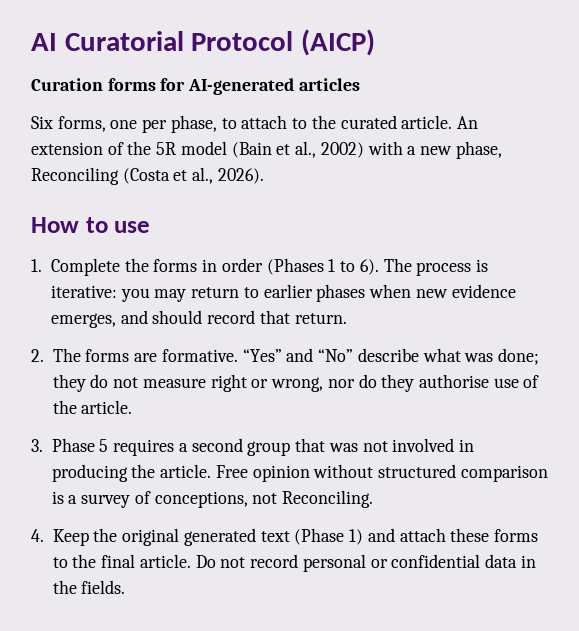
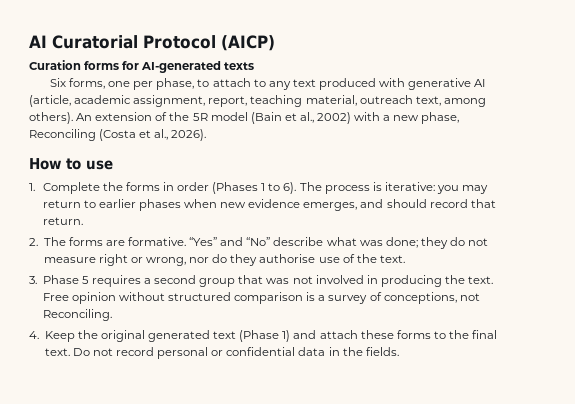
- Curation forms for AI-generated articles
+ Curation forms for AI-generated texts
- Six forms, one per phase, to attach to the curated article.
+ Six forms, one per phase, to attach to any text produced with generative AI (article, academic assignment, report, teaching material, outreach text, among others).
- “Yes” and “No” describe what was done; they do not measure right or wrong, nor do they authorise use of the article.
+ “Yes” and “No” describe what was done; they do not measure right or wrong, nor do they authorise use of the text.
- 3. Phase 5 requires a second group that was not involved in producing the article.
+ 3. Phase 5 requires a second group that was not involved in producing the text.
- 4. Keep the original generated text (Phase 1) and attach these forms to the final article.
+ 4. Keep the original generated text (Phase 1) and attach these forms to the final text.

